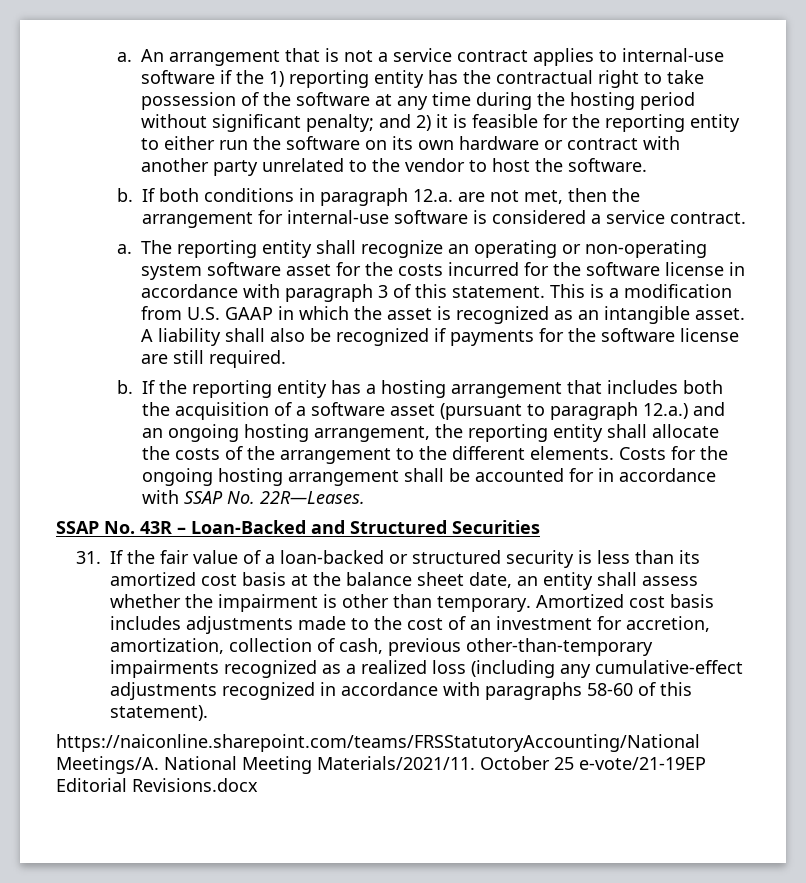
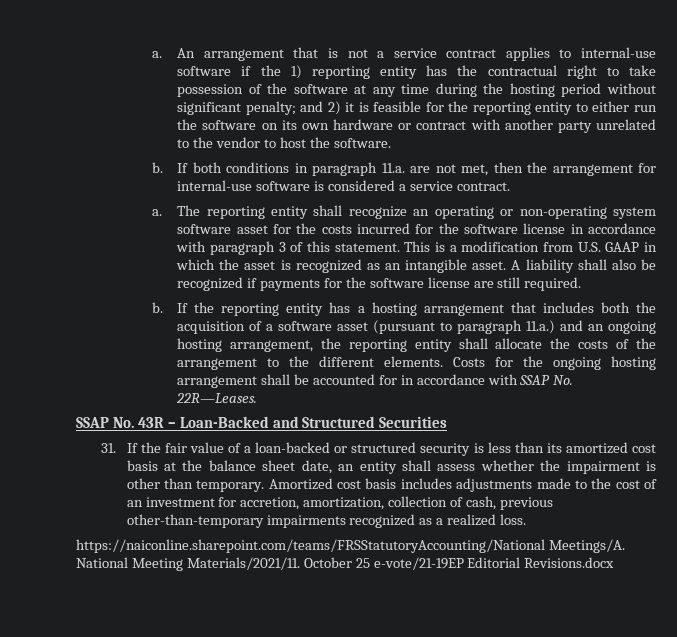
- If both conditions in paragraph 12.a. are not met, then the arrangement for internal-use software is considered a service contract.
+ If both conditions in paragraph 11.a. are not met, then the arrangement for internal-use software is considered a service contract.
- If the reporting entity has a hosting arrangement that includes both the acquisition of a software asset (pursuant to paragraph 12.a.) and an ongoing hosting arrangement, the reporting entity shall allocate the costs of the arrangement to the different elements.
+ If the reporting entity has a hosting arrangement that includes both the acquisition of a software asset (pursuant to paragraph 11.a.) and an ongoing hosting arrangement, the reporting entity shall allocate the costs of the arrangement to the different elements.
- Amortized cost basis includes adjustments made to the cost of an investment for accretion, amortization, collection of cash, previous other-than-temporary impairments recognized as a realized loss (including any cumulative-effect adjustments recognized in accordance with paragraphs 58-60 of this statement).
+ Amortized cost basis includes adjustments made to the cost of an investment for accretion, amortization, collection of cash, previous other-than-temporary impairments recognized as a realized loss.

